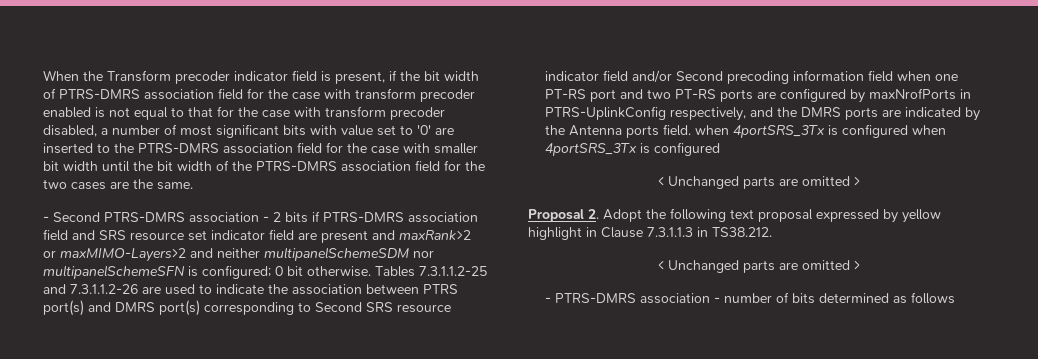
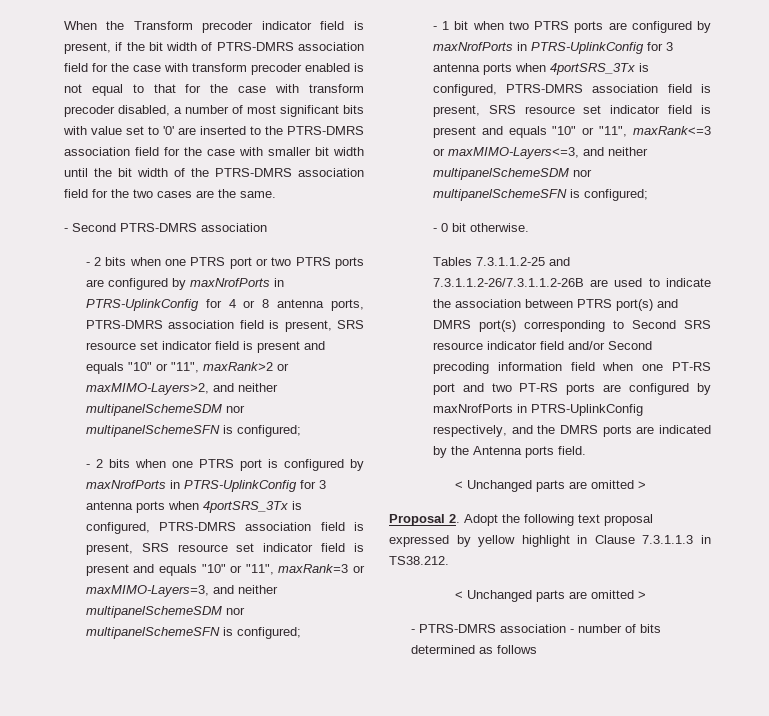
- - Second PTRS-DMRS association - 2 bits if PTRS-DMRS association field and SRS resource set indicator field are present and maxRank>2 or maxMIMO-Layers>2 and neither multipanelSchemeSDM nor multipanelSchemeSFN is configured; 0 bit otherwise. Tables 7.3.1.1.2-25 and 7.3.1.1.2-26 are used to indicate the association between PTRS port(s) and DMRS port(s) corresponding to Second SRS resource indicator field and/or Second precoding information field when one PT-RS port and two PT-RS ports are configured by maxNrofPorts in PTRS-UplinkConfig respectively, and the DMRS ports are indicated by the Antenna ports field. when 4portSRS_3Tx is configured when 4portSRS_3Tx is configured
+ - Second PTRS-DMRS association
+ - 2 bits when one PTRS port or two PTRS ports are configured by maxNrofPorts in PTRS-UplinkConfig for 4 or 8 antenna ports, PTRS-DMRS association field is present, SRS resource set indicator field is present and equals "10" or "11", maxRank>2 or maxMIMO-Layers>2, and neither multipanelSchemeSDM nor multipanelSchemeSFN is configured;
+ - 2 bits when one PTRS port is configured by maxNrofPorts in PTRS-UplinkConfig for 3 antenna ports when 4portSRS_3Tx is configured, PTRS-DMRS association field is present, SRS resource set indicator field is present and equals "10" or "11", maxRank=3 or maxMIMO-Layers=3, and neither multipanelSchemeSDM nor multipanelSchemeSFN is configured;
+ - 1 bit when two PTRS ports are configured by maxNrofPorts in PTRS-UplinkConfig for 3 antenna ports when 4portSRS_3Tx is configured, PTRS-DMRS association field is present, SRS resource set indicator field is present and equals "10" or "11", maxRank<=3 or maxMIMO-Layers<=3, and neither multipanelSchemeSDM nor multipanelSchemeSFN is configured;
+ - 0 bit otherwise.
+ Tables 7.3.1.1.2-25 and 7.3.1.1.2-26/7.3.1.1.2-26B are used to indicate the association between PTRS port(s) and DMRS port(s) corresponding to Second SRS resource indicator field and/or Second precoding information field when one PT-RS port and two PT-RS ports are configured by maxNrofPorts in PTRS-UplinkConfig respectively, and the DMRS ports are indicated by the Antenna ports field.

